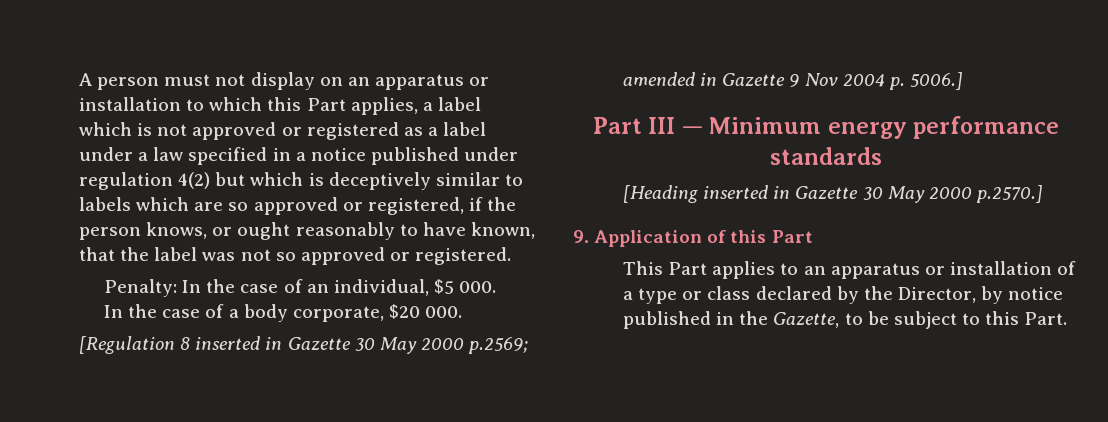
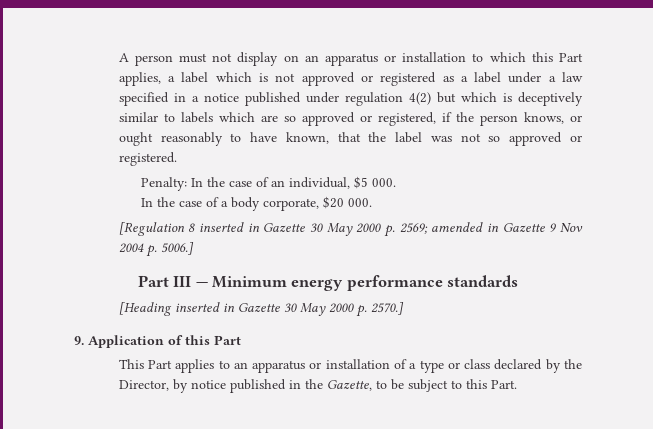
- [Regulation 8 inserted in Gazette 30 May 2000 p.2569; amended in Gazette 9 Nov 2004 p. 5006.]
+ [Regulation 8 inserted in Gazette 30 May 2000 p. 2569; amended in Gazette 9 Nov 2004 p. 5006.]
- [Heading inserted in Gazette 30 May 2000 p.2570.]
+ [Heading inserted in Gazette 30 May 2000 p. 2570.]

